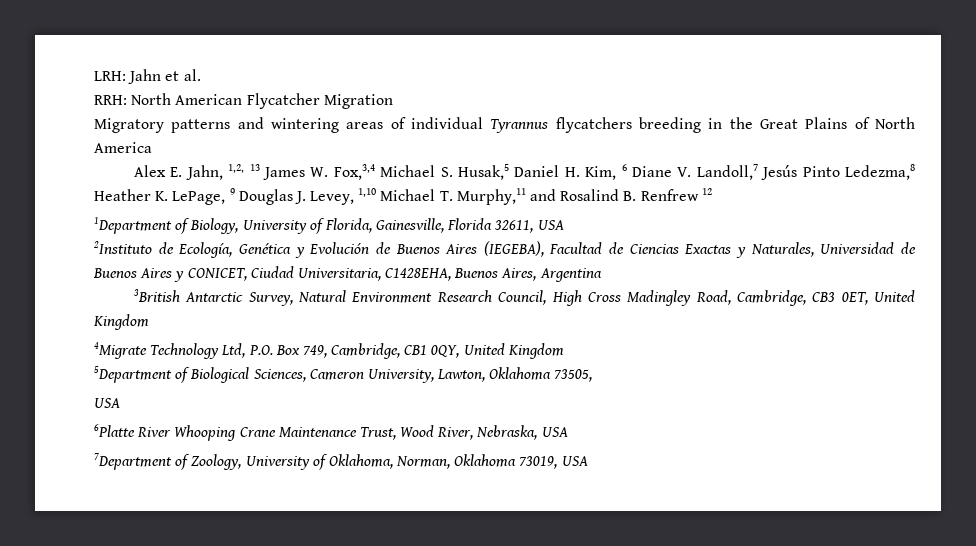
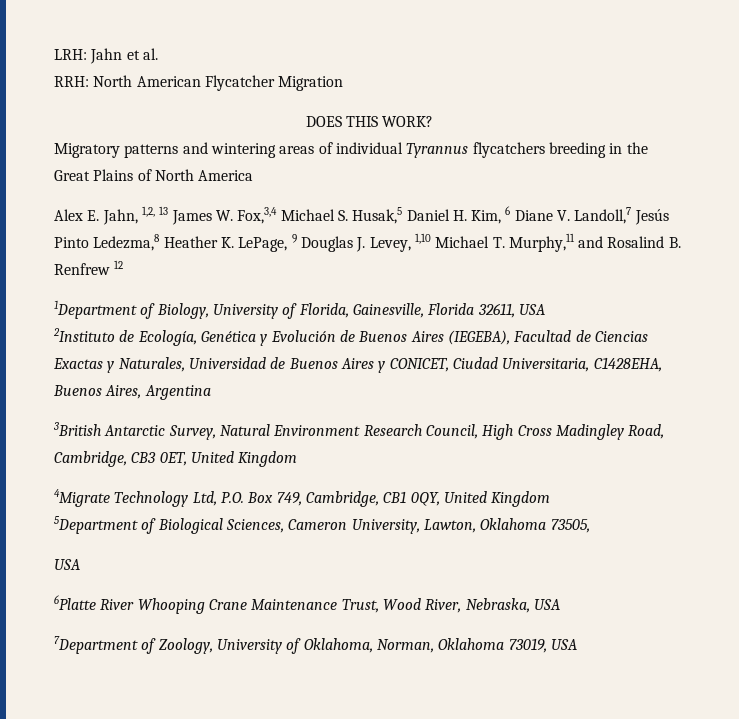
+ DOES THIS WORK?

